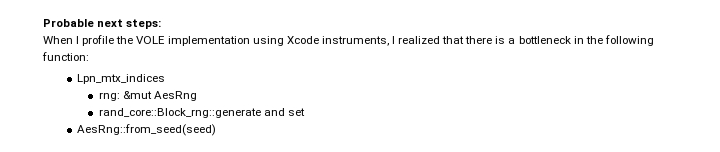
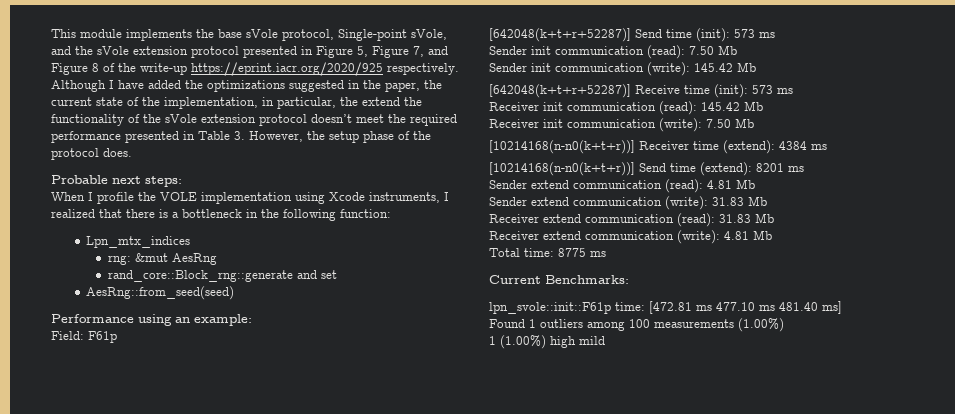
+ This module implements the base sVole protocol, Single-point sVole, and the sVole extension protocol presented in Figure 5, Figure 7, and Figure 8 of the write-up https://eprint.iacr.org/2020/925 respectively. Although I have added the optimizations suggested in the paper, the current state of the implementation, in particular, the extend the functionality of the sVole extension protocol doesn’t meet the required performance presented in Table 3. However, the setup phase of the protocol does.
+ Performance using an example:
+ Field: F61p
+ [642048(k+t+r+52287)] Send time (init): 573 ms
+ Sender init communication (read): 7.50 Mb
+ Sender init communication (write): 145.42 Mb
+ [642048(k+t+r+52287)] Receive time (init): 573 ms
+ Receiver init communication (read): 145.42 Mb
+ Receiver init communication (write): 7.50 Mb
+ [10214168(n-n0(k+t+r))] Receiver time (extend): 4384 ms
+ [10214168(n-n0(k+t+r))] Send time (extend): 8201 ms
+ Sender extend communication (read): 4.81 Mb
+ Sender extend communication (write): 31.83 Mb
+ Receiver extend communication (read): 31.83 Mb
+ Receiver extend communication (write): 4.81 Mb
+ Total time: 8775 ms
+ Current Benchmarks:
+ lpn_svole::init::F61p time: [472.81 ms 477.10 ms 481.40 ms]
+ Found 1 outliers among 100 measurements (1.00%)
+ 1 (1.00%) high mild

